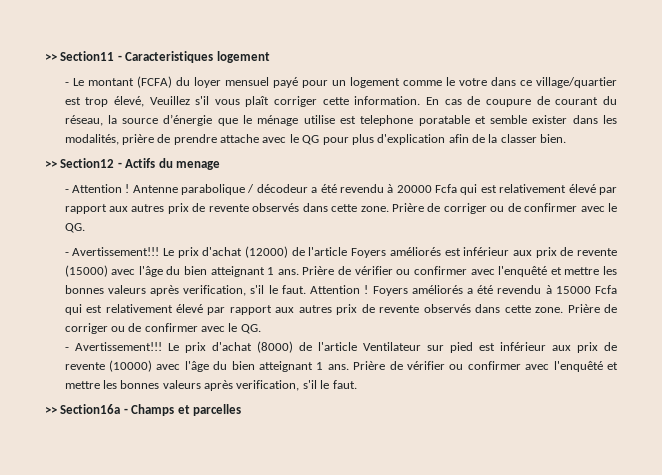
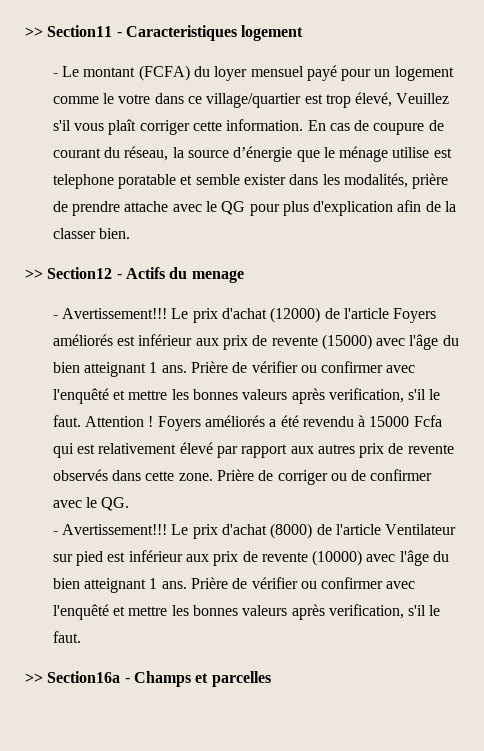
- - Attention ! Antenne parabolique / décodeur a été revendu à 20000 Fcfa qui est relativement élevé par rapport aux autres prix de revente observés dans cette zone. Prière de corriger ou de confirmer avec le QG.

